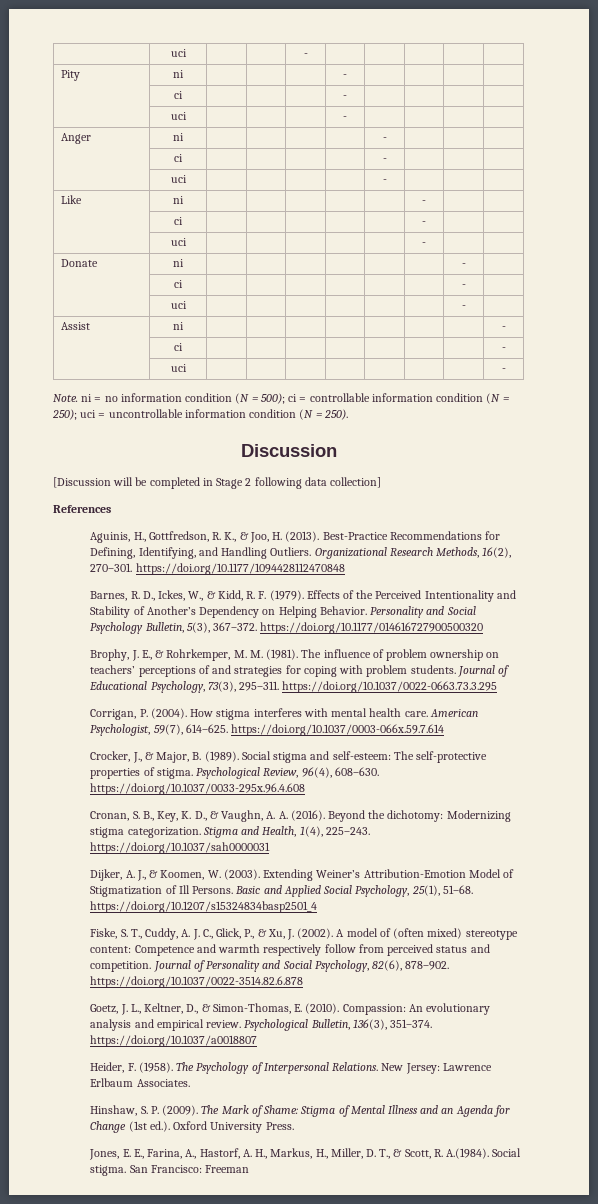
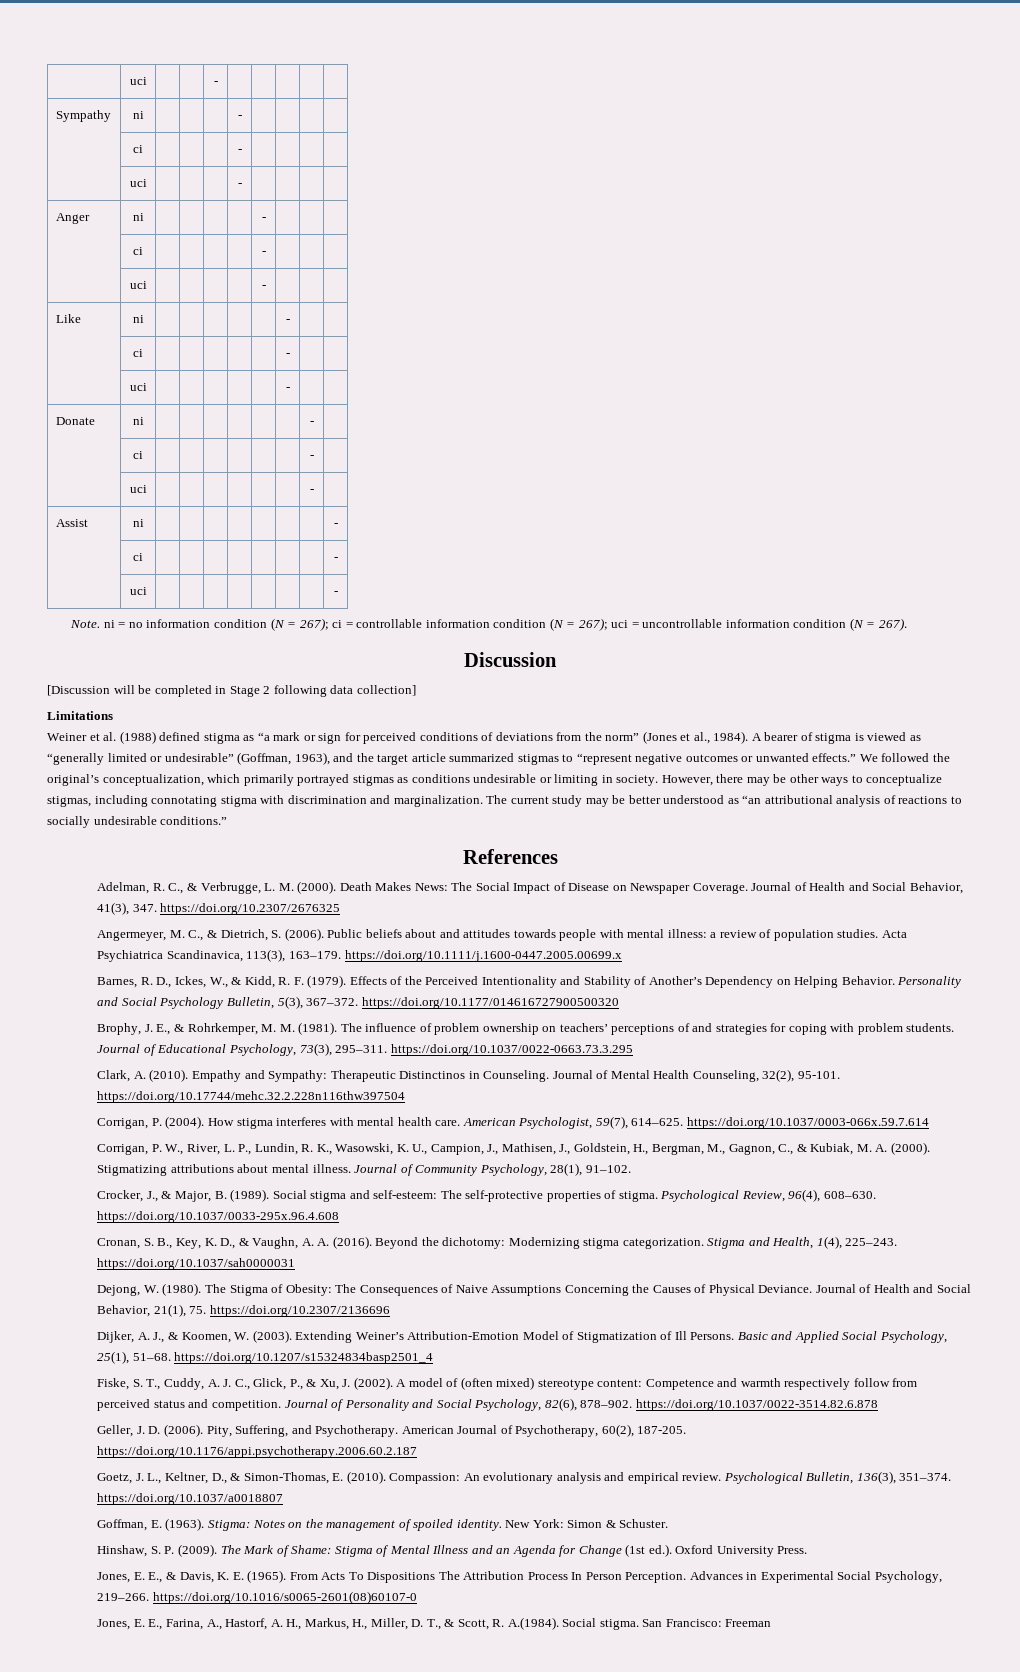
- Pity | ni | | | | - | | | |
+ Sympathy | ni | | | | - | | | |
- Note. ni = no information condition (N = 500); ci = controllable information condition (N = 250); uci = uncontrollable information condition (N = 250).
+ Note. ni = no information condition (N = 267); ci = controllable information condition (N = 267); uci = uncontrollable information condition (N = 267).
+ Limitations
+ Weiner et al. (1988) defined stigma as “a mark or sign for perceived conditions of deviations from the norm” (Jones et al., 1984). A bearer of stigma is viewed as “generally limited or undesirable” (Goffman, 1963), and the target article summarized stigmas to “represent negative outcomes or unwanted effects.” We followed the original’s conceptualization, which primarily portrayed stigmas as conditions undesirable or limiting in society. However, there may be other ways to conceptualize stigmas, including connotating stigma with discrimination and marginalization. The current study may be better understood as “an attributional analysis of reactions to socially undesirable conditions.”
  References
- Aguinis, H., Gottfredson, R. K., & Joo, H. (2013). Best-Practice Recommendations for Defining, Identifying, and Handling Outliers. Organizational Research Methods, 16(2), 270–301. https://doi.org/10.1177/1094428112470848
+ Adelman, R. C., & Verbrugge, L. M. (2000). Death Makes News: The Social Impact of Disease on Newspaper Coverage. Journal of Health and Social Behavior, 41(3), 347. https://doi.org/10.2307/2676325
+ Angermeyer, M. C., & Dietrich, S. (2006). Public beliefs about and attitudes towards people with mental illness: a review of population studies. Acta Psychiatrica Scandinavica, 113(3), 163–179. https://doi.org/10.1111/j.1600-0447.2005.00699.x
+ Clark, A. (2010). Empathy and Sympathy: Therapeutic Distinctinos in Counseling. Journal of Mental Health Counseling, 32(2), 95-101. https://doi.org/10.17744/mehc.32.2.228n116thw397504
+ Corrigan, P. W., River, L. P., Lundin, R. K., Wasowski, K. U., Campion, J., Mathisen, J., Goldstein, H., Bergman, M., Gagnon, C., & Kubiak, M. A. (2000). Stigmatizing attributions about mental illness. Journal of Community Psychology, 28(1), 91–102.
+ Dejong, W. (1980). The Stigma of Obesity: The Consequences of Naive Assumptions Concerning the Causes of Physical Deviance. Journal of Health and Social Behavior, 21(1), 75. https://doi.org/10.2307/2136696
+ Geller, J. D. (2006). Pity, Suffering, and Psychotherapy. American Journal of Psychotherapy, 60(2), 187-205. https://doi.org/10.1176/appi.psychotherapy.2006.60.2.187
- Heider, F. (1958). The Psychology of Interpersonal Relations. New Jersey: Lawrence Erlbaum Associates.
+ Goffman, E. (1963). Stigma: Notes on the management of spoiled identity. New York: Simon & Schuster.
+ Jones, E. E., & Davis, K. E. (1965). From Acts To Dispositions The Attribution Process In Person Perception. Advances in Experimental Social Psychology, 219–266. https://doi.org/10.1016/s0065-2601(08)60107-0

